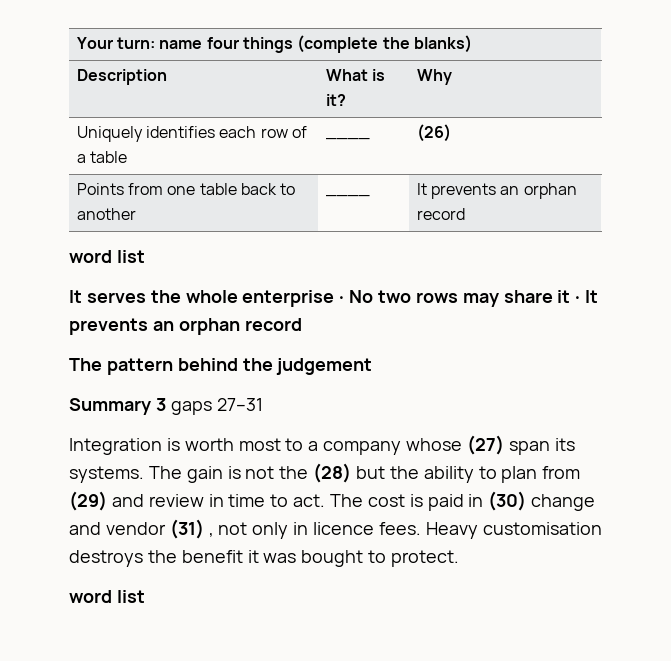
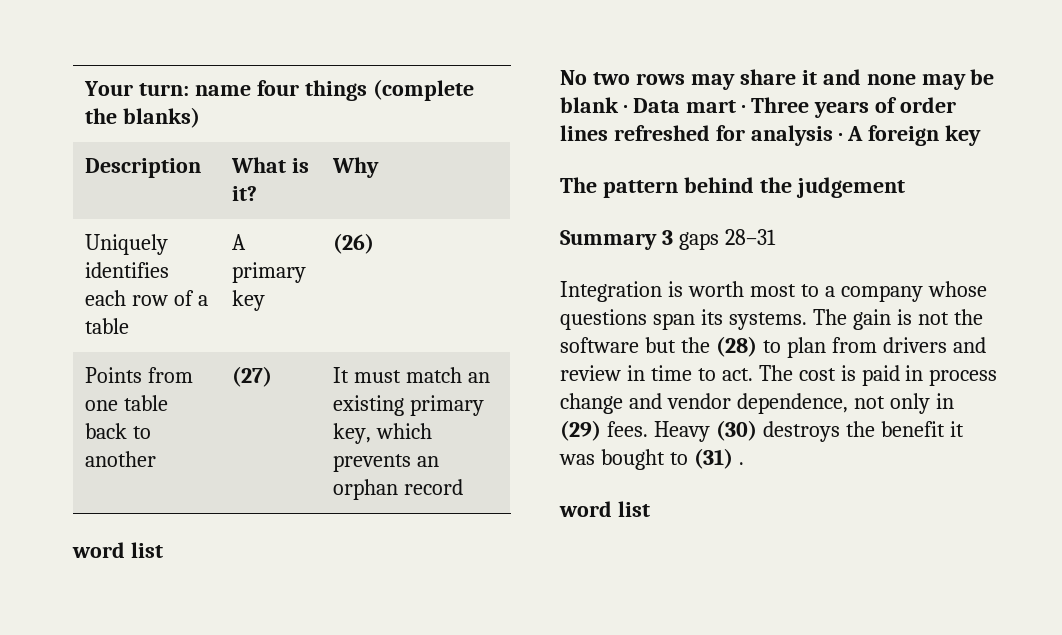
- Uniquely identifies each row of a table | ____ | (26)
+ Uniquely identifies each row of a table | A primary key | (26)
- Points from one table back to another | ____ | It prevents an orphan record
+ Points from one table back to another | (27) | It must match an existing primary key, which prevents an orphan record
- It serves the whole enterprise · No two rows may share it · It prevents an orphan record
+ No two rows may share it and none may be blank · Data mart · Three years of order lines refreshed for analysis · A foreign key
- Summary 3 gaps 27–31
+ Summary 3 gaps 28–31
- Integration is worth most to a company whose (27) span its systems.
+ Integration is worth most to a company whose questions span its systems.
- The gain is not the (28) but the ability to plan from (29) and review in time to act.
+ The gain is not the software but the (28) to plan from drivers and review in time to act.
- The cost is paid in (30) change and vendor (31) , not only in licence fees.
+ The cost is paid in process change and vendor dependence, not only in (29) fees.
- Heavy customisation destroys the benefit it was bought to protect.
+ Heavy (30) destroys the benefit it was bought to (31) .

